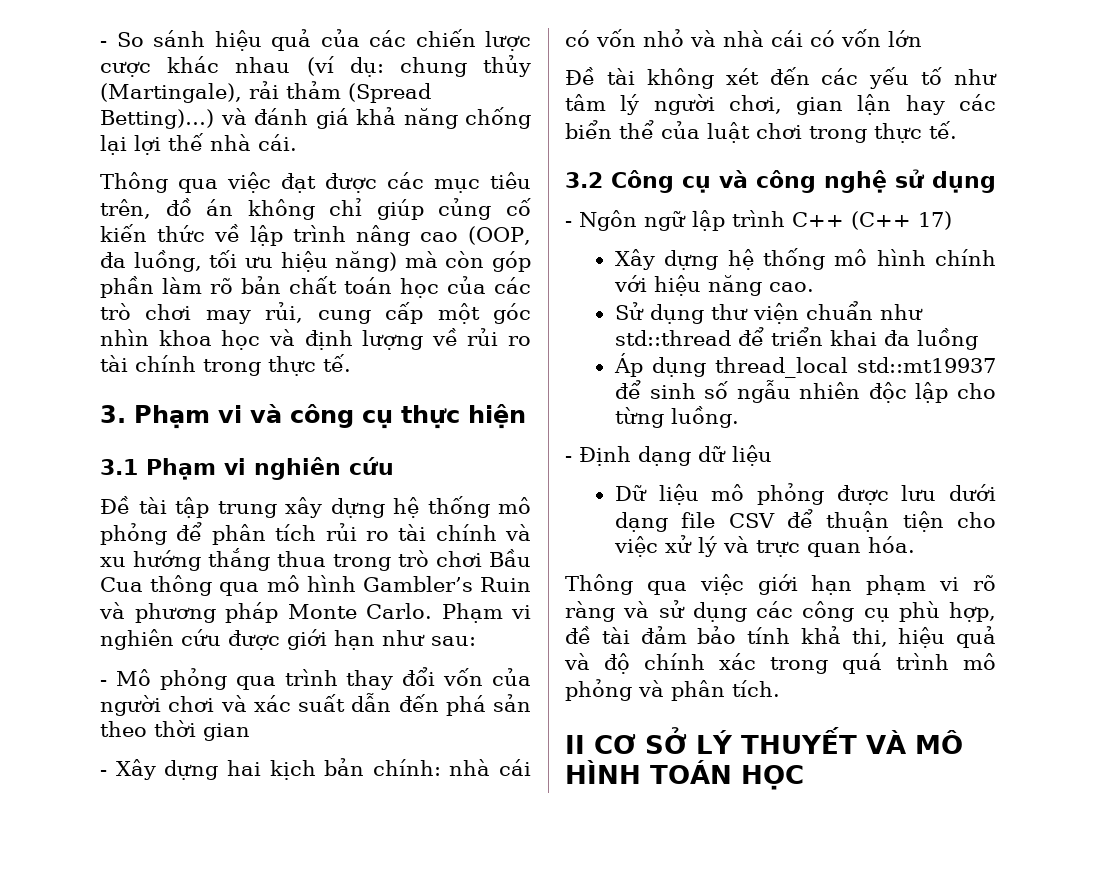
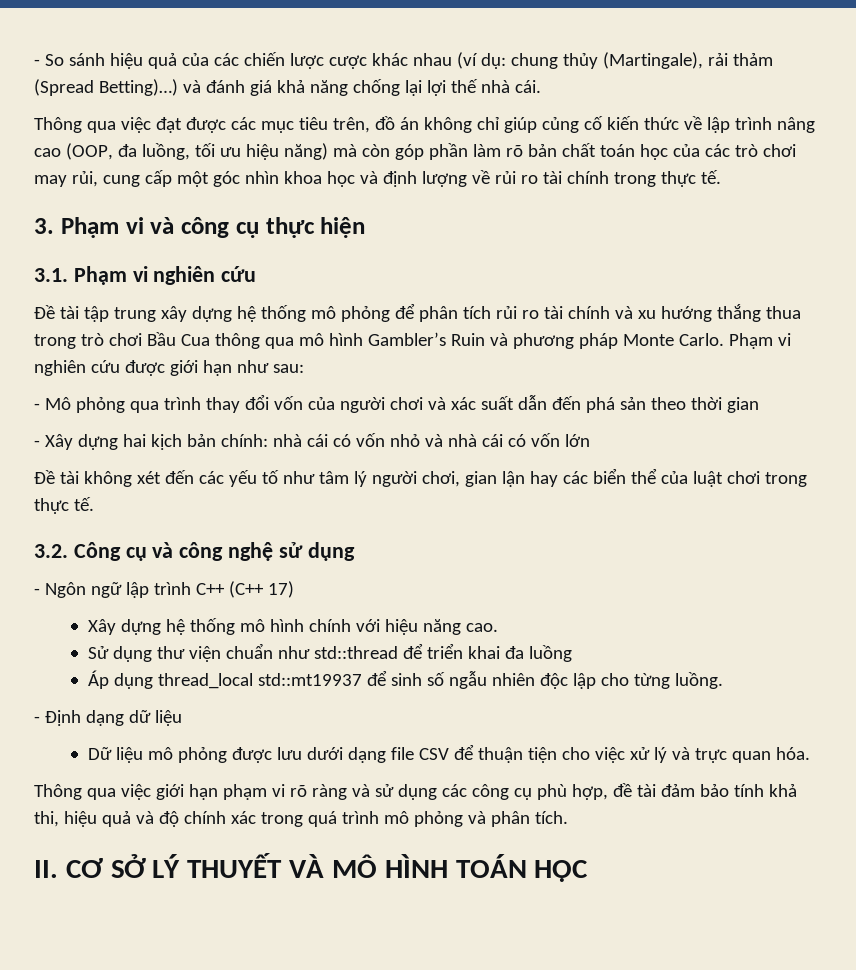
- 3.1 Phạm vi nghiên cứu
+ 3.1. Phạm vi nghiên cứu
- 3.2 Công cụ và công nghệ sử dụng
+ 3.2. Công cụ và công nghệ sử dụng
- II CƠ SỞ LÝ THUYẾT VÀ MÔ HÌNH TOÁN HỌC
+ II. CƠ SỞ LÝ THUYẾT VÀ MÔ HÌNH TOÁN HỌC

